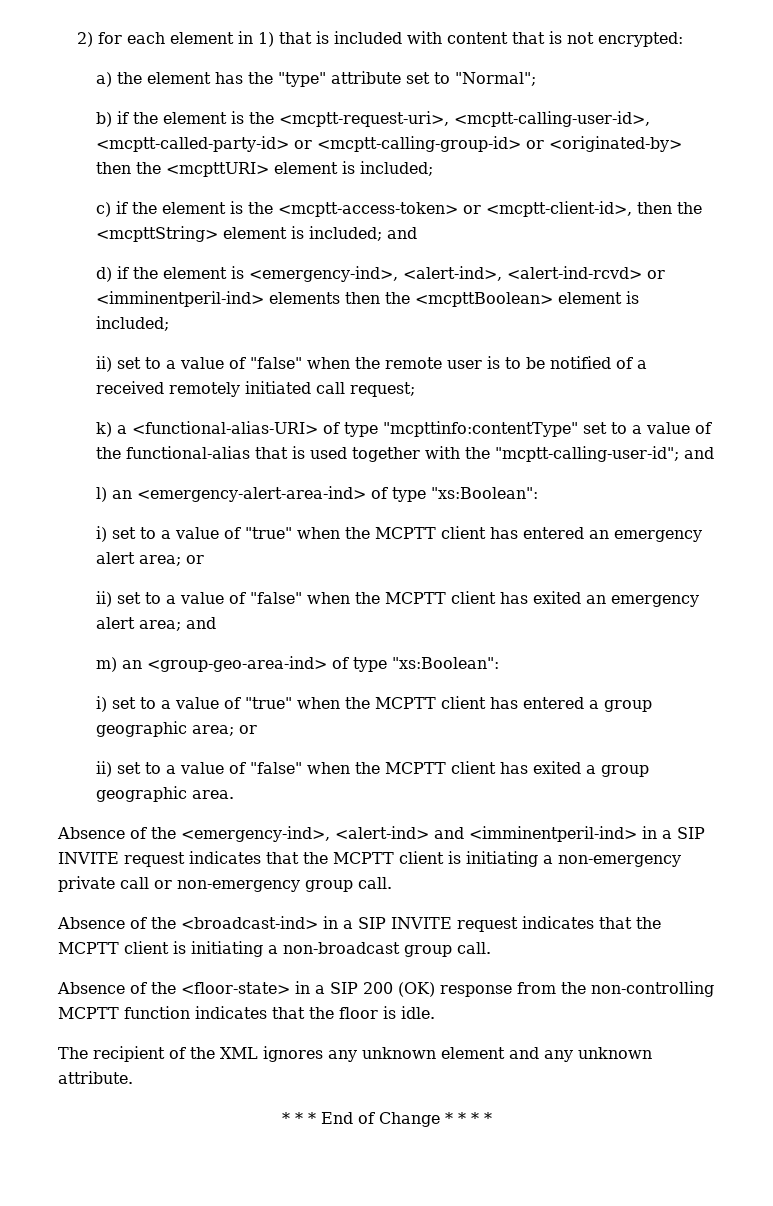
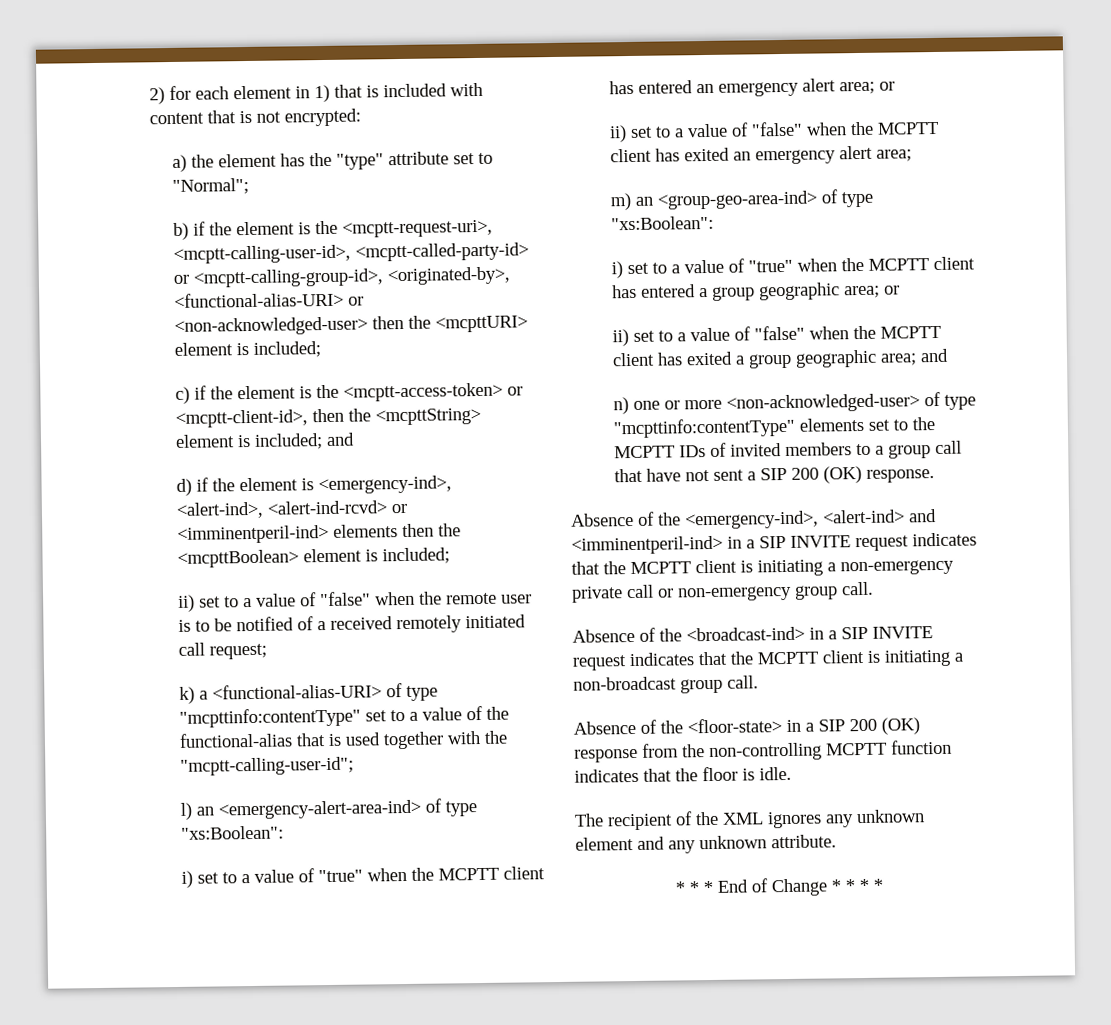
- b) if the element is the <mcptt-request-uri>, <mcptt-calling-user-id>, <mcptt-called-party-id> or <mcptt-calling-group-id> or <originated-by> then the <mcpttURI> element is included;
+ b) if the element is the <mcptt-request-uri>, <mcptt-calling-user-id>, <mcptt-called-party-id> or <mcptt-calling-group-id>, <originated-by>, <functional-alias-URI> or <non-acknowledged-user> then the <mcpttURI> element is included;
- k) a <functional-alias-URI> of type "mcpttinfo:contentType" set to a value of the functional-alias that is used together with the "mcptt-calling-user-id"; and
+ k) a <functional-alias-URI> of type "mcpttinfo:contentType" set to a value of the functional-alias that is used together with the "mcptt-calling-user-id";
- ii) set to a value of "false" when the MCPTT client has exited an emergency alert area; and
+ ii) set to a value of "false" when the MCPTT client has exited an emergency alert area;
- ii) set to a value of "false" when the MCPTT client has exited a group geographic area.
+ ii) set to a value of "false" when the MCPTT client has exited a group geographic area; and
+ n) one or more <non-acknowledged-user> of type "mcpttinfo:contentType" elements set to the MCPTT IDs of invited members to a group call that have not sent a SIP 200 (OK) response.

